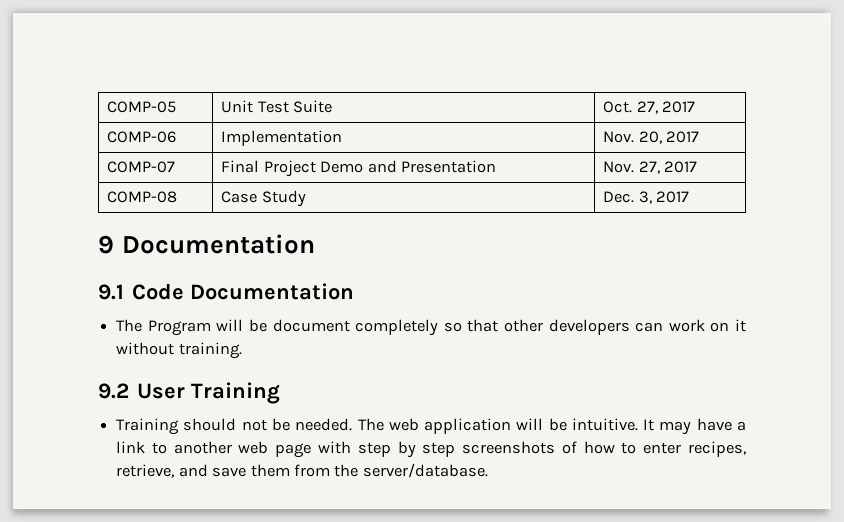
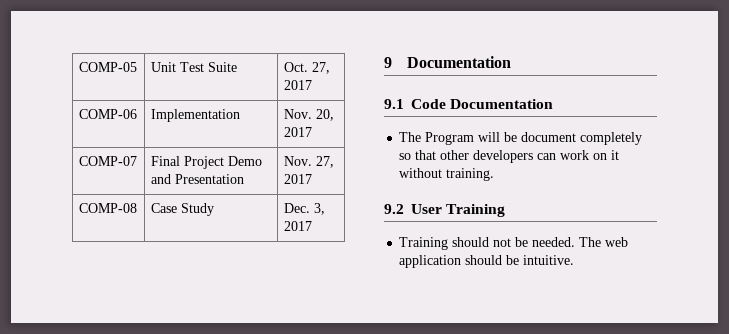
- The web application will be intuitive. It may have a link to another web page with step by step screenshots of how to enter recipes, retrieve, and save them from the server/database.
+ The web application should be intuitive.

